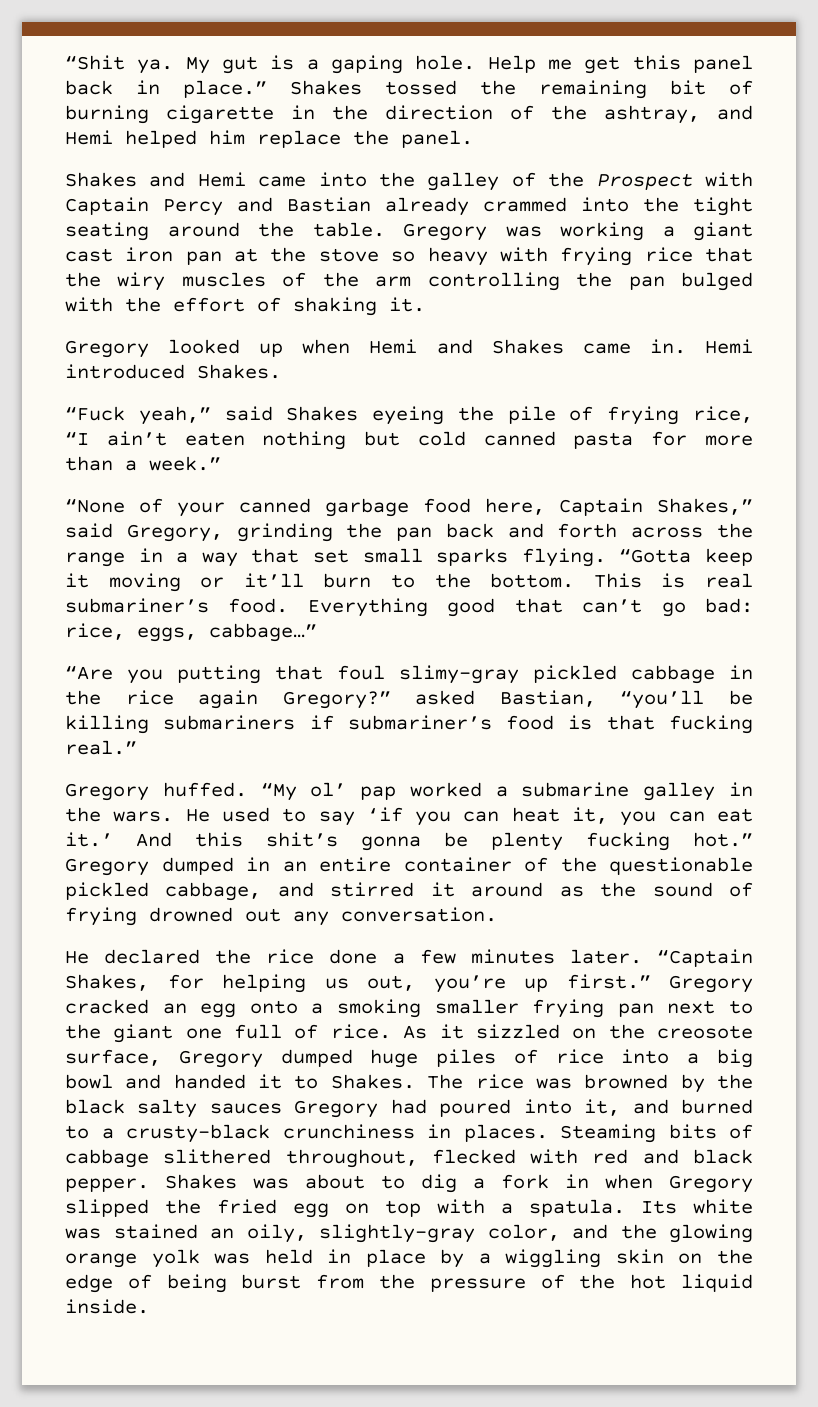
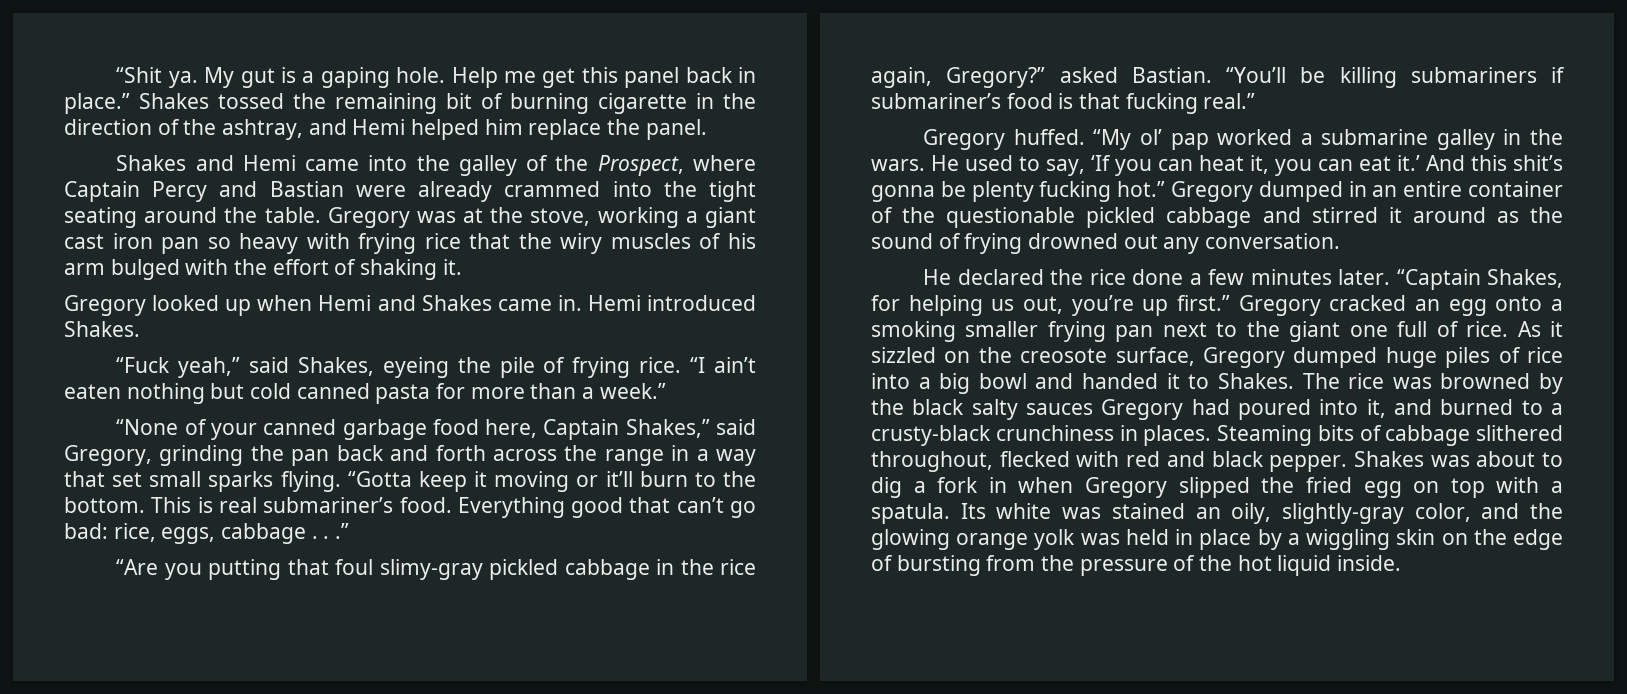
- Shakes and Hemi came into the galley of the Prospect with Captain Percy and Bastian already crammed into the tight seating around the table.
+ Shakes and Hemi came into the galley of the Prospect, where Captain Percy and Bastian were already crammed into the tight seating around the table.
- Gregory was working a giant cast iron pan at the stove so heavy with frying rice that the wiry muscles of the arm controlling the pan bulged with the effort of shaking it.
+ Gregory was at the stove, working a giant cast iron pan so heavy with frying rice that the wiry muscles of his arm bulged with the effort of shaking it.
- “Fuck yeah,” said Shakes eyeing the pile of frying rice, “I ain’t eaten nothing but cold canned pasta for more than a week.”
+ “Fuck yeah,” said Shakes, eyeing the pile of frying rice. “I ain’t eaten nothing but cold canned pasta for more than a week.”
- Everything good that can’t go bad: rice, eggs, cabbage…”
+ Everything good that can’t go bad: rice, eggs, cabbage . . .”
- “Are you putting that foul slimy-gray pickled cabbage in the rice again Gregory?” asked Bastian, “you’ll be killing submariners if submariner’s food is that fucking real.”
+ “Are you putting that foul slimy-gray pickled cabbage in the rice again, Gregory?” asked Bastian. “You’ll be killing submariners if submariner’s food is that fucking real.”
- He used to say ‘if you can heat it, you can eat it.’
+ He used to say, ‘If you can heat it, you can eat it.’
- Gregory dumped in an entire container of the questionable pickled cabbage, and stirred it around as the sound of frying drowned out any conversation.
+ Gregory dumped in an entire container of the questionable pickled cabbage and stirred it around as the sound of frying drowned out any conversation.
- Its white was stained an oily, slightly-gray color, and the glowing orange yolk was held in place by a wiggling skin on the edge of being burst from the pressure of the hot liquid inside.
+ Its white was stained an oily, slightly-gray color, and the glowing orange yolk was held in place by a wiggling skin on the edge of bursting from the pressure of the hot liquid inside.

